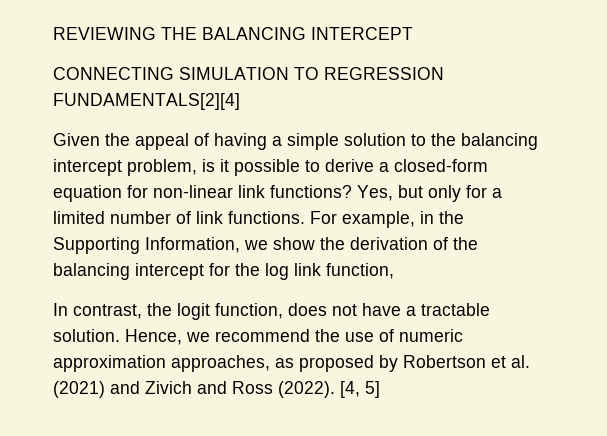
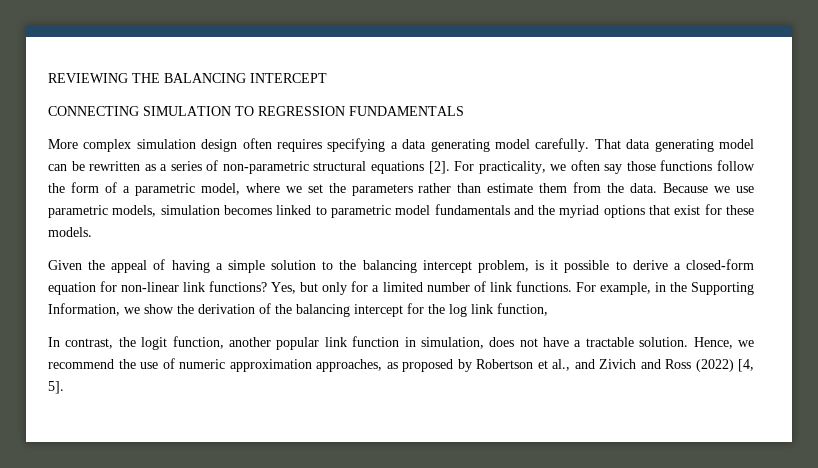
- CONNECTING SIMULATION TO REGRESSION FUNDAMENTALS[2][4]
+ CONNECTING SIMULATION TO REGRESSION FUNDAMENTALS
+ More complex simulation design often requires specifying a data generating model carefully. That data generating model can be rewritten as a series of non-parametric structural equations [2]. For practicality, we often say those functions follow the form of a parametric model, where we set the parameters rather than estimate them from the data. Because we use parametric models, simulation becomes linked to parametric model fundamentals and the myriad options that exist for these models.
- In contrast, the logit function, does not have a tractable solution.
+ In contrast, the logit function, another popular link function in simulation, does not have a tractable solution.
- Hence, we recommend the use of numeric approximation approaches, as proposed by Robertson et al. (2021) and Zivich and Ross (2022). [4, 5]
+ Hence, we recommend the use of numeric approximation approaches, as proposed by Robertson et al., and Zivich and Ross (2022) [4, 5].

